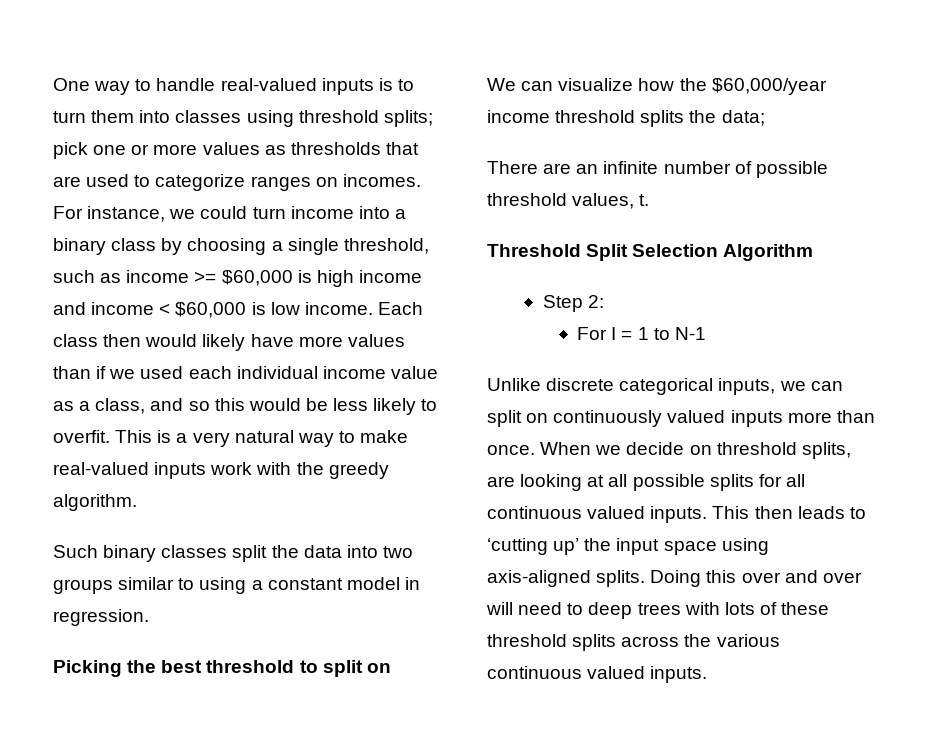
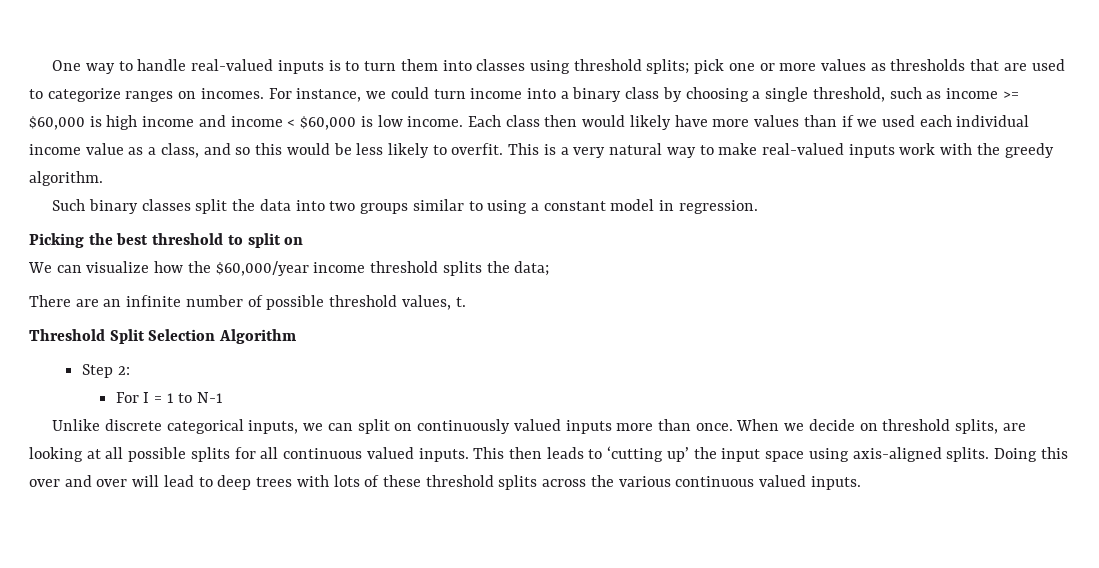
- Doing this over and over will need to deep trees with lots of these threshold splits across the various continuous valued inputs.
+ Doing this over and over will lead to deep trees with lots of these threshold splits across the various continuous valued inputs.

